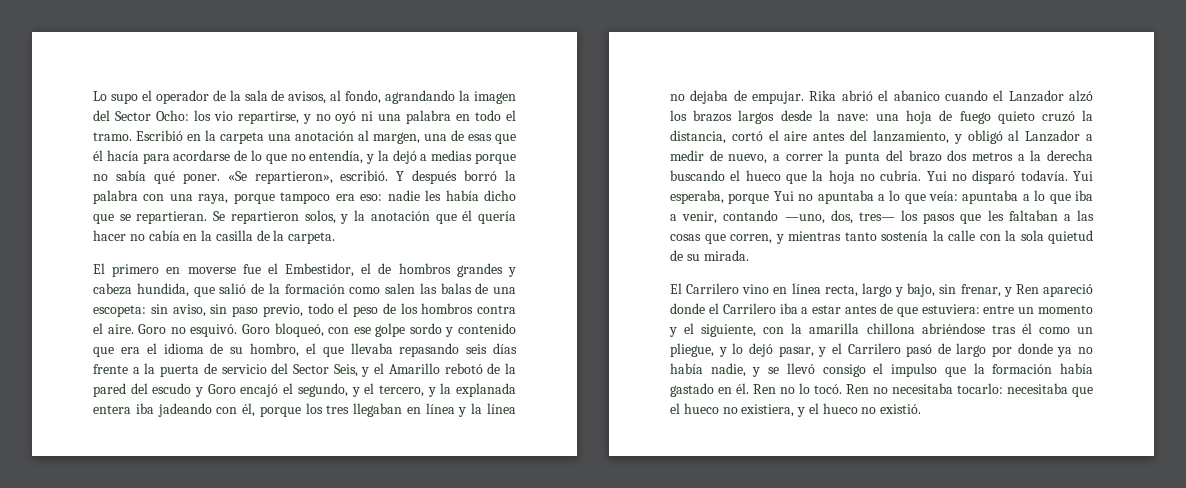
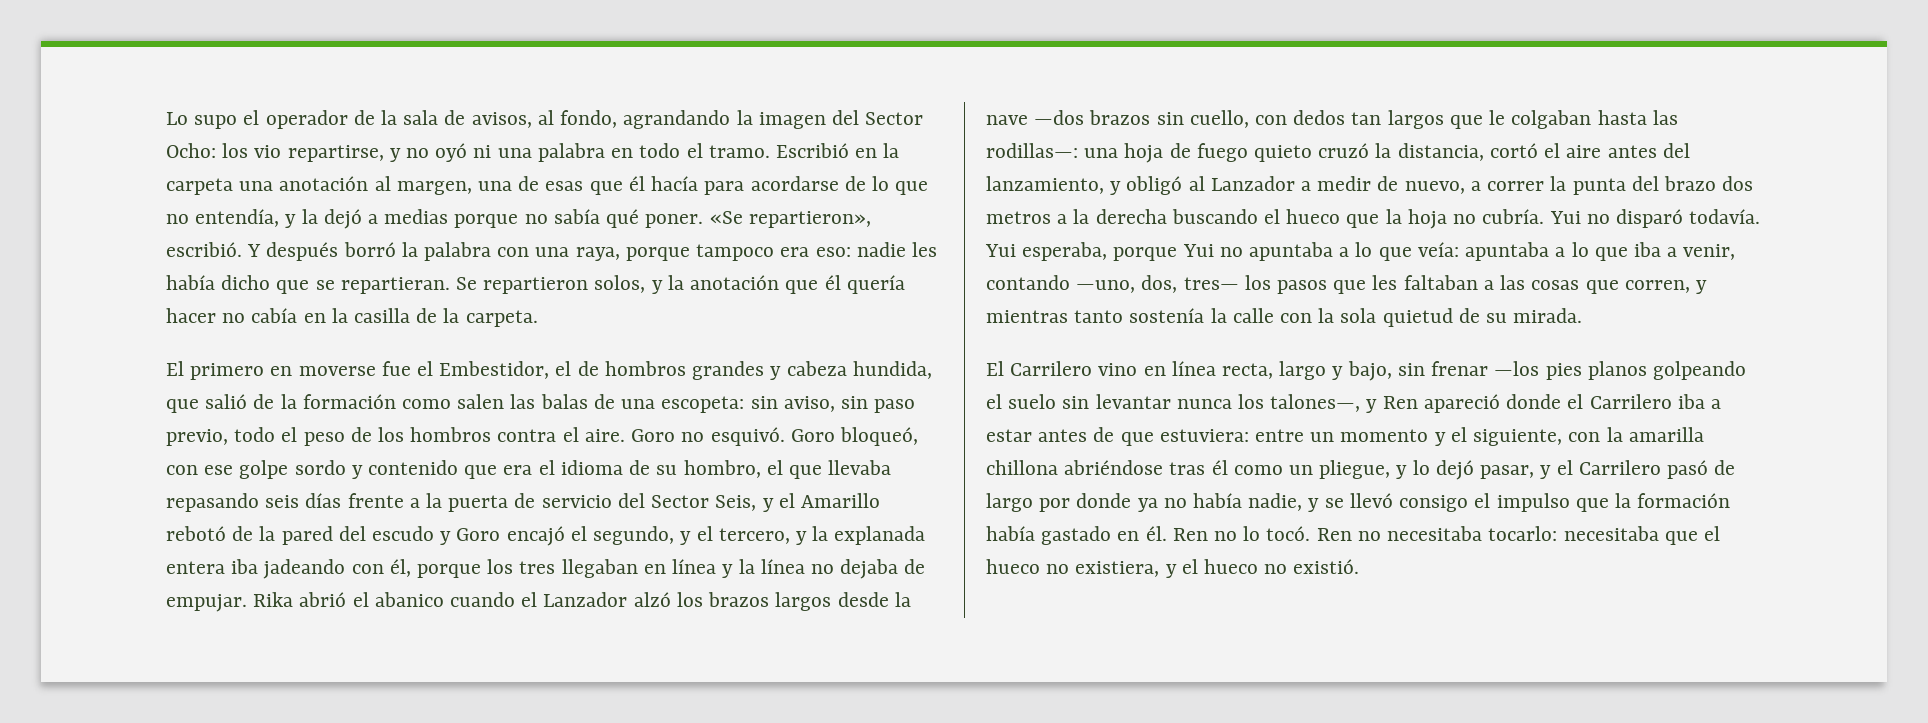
- Rika abrió el abanico cuando el Lanzador alzó los brazos largos desde la nave: una hoja de fuego quieto cruzó la distancia, cortó el aire antes del lanzamiento, y obligó al Lanzador a medir de nuevo, a correr la punta del brazo dos metros a la derecha buscando el hueco que la hoja no cubría.
+ Rika abrió el abanico cuando el Lanzador alzó los brazos largos desde la nave —dos brazos sin cuello, con dedos tan largos que le colgaban hasta las rodillas—: una hoja de fuego quieto cruzó la distancia, cortó el aire antes del lanzamiento, y obligó al Lanzador a medir de nuevo, a correr la punta del brazo dos metros a la derecha buscando el hueco que la hoja no cubría.
- El Carrilero vino en línea recta, largo y bajo, sin frenar, y Ren apareció donde el Carrilero iba a estar antes de que estuviera:
+ El Carrilero vino en línea recta, largo y bajo, sin frenar —los pies planos golpeando el suelo sin levantar nunca los talones—, y Ren apareció donde el Carrilero iba a estar antes de que estuviera:

